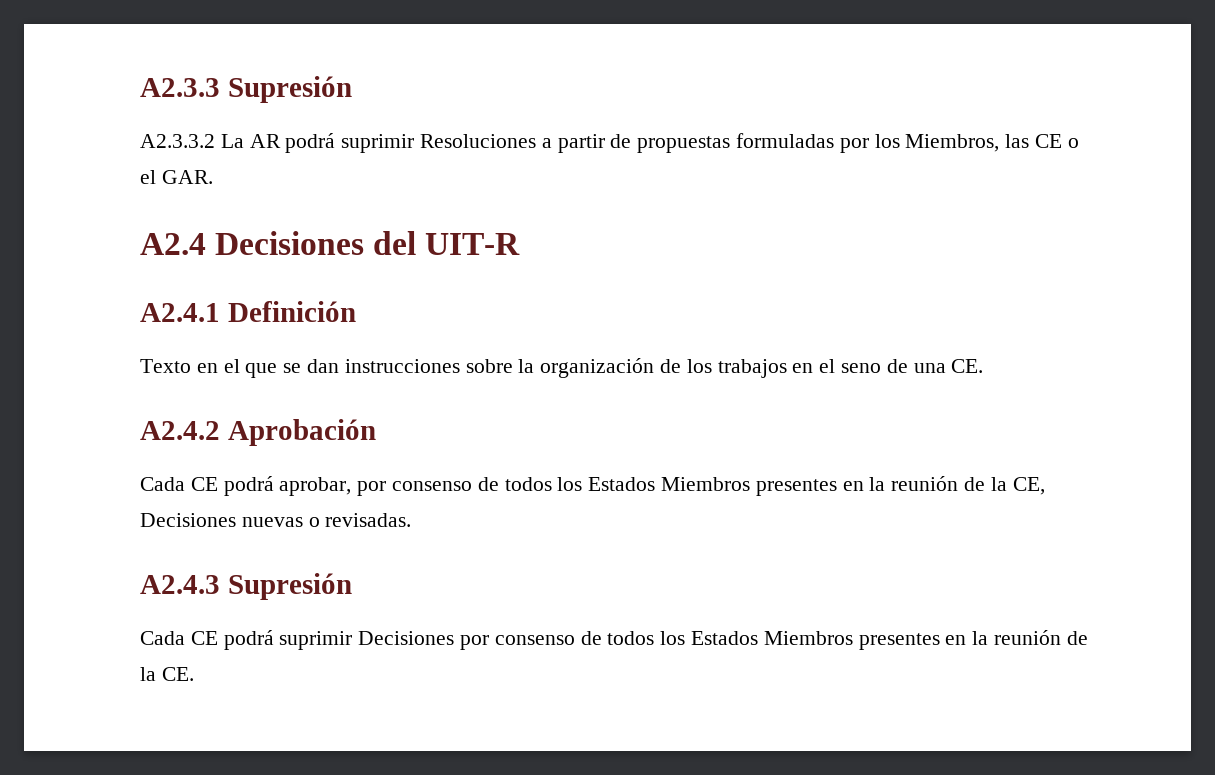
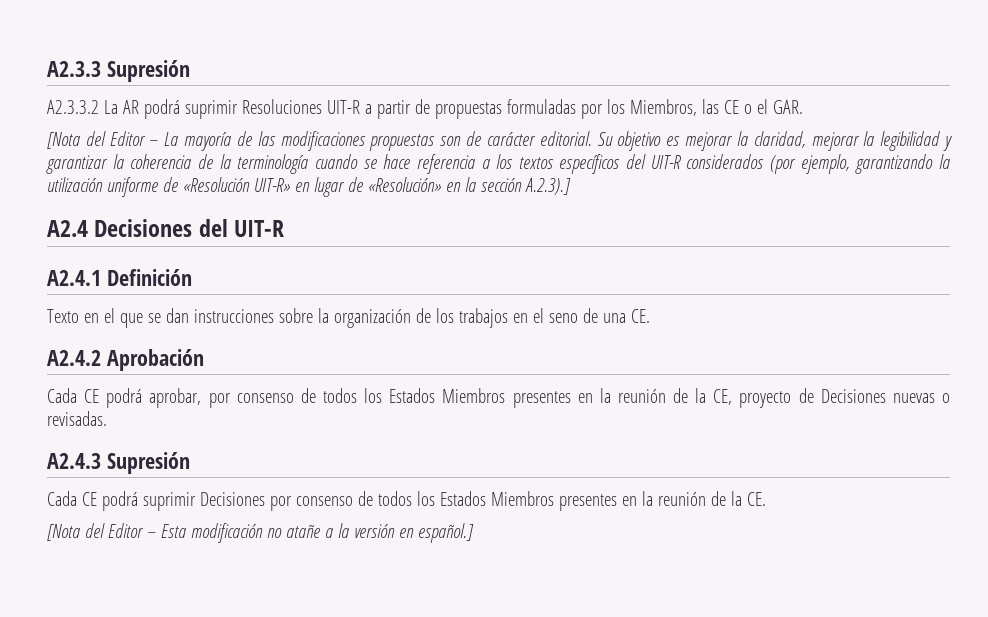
- A2.3.3.2 La AR podrá suprimir Resoluciones a partir de propuestas formuladas por los Miembros, las CE o el GAR.
+ A2.3.3.2 La AR podrá suprimir Resoluciones UIT-R a partir de propuestas formuladas por los Miembros, las CE o el GAR.
+ [Nota del Editor – La mayoría de las modificaciones propuestas son de carácter editorial. Su objetivo es mejorar la claridad, mejorar la legibilidad y garantizar la coherencia de la terminología cuando se hace referencia a los textos específicos del UIT-R considerados (por ejemplo, garantizando la utilización uniforme de «Resolución UIT-R» en lugar de «Resolución» en la sección A.2.3).]
- Cada CE podrá aprobar, por consenso de todos los Estados Miembros presentes en la reunión de la CE, Decisiones nuevas o revisadas.
+ Cada CE podrá aprobar, por consenso de todos los Estados Miembros presentes en la reunión de la CE, proyecto de Decisiones nuevas o revisadas.
+ [Nota del Editor – Esta modificación no atañe a la versión en español.]

